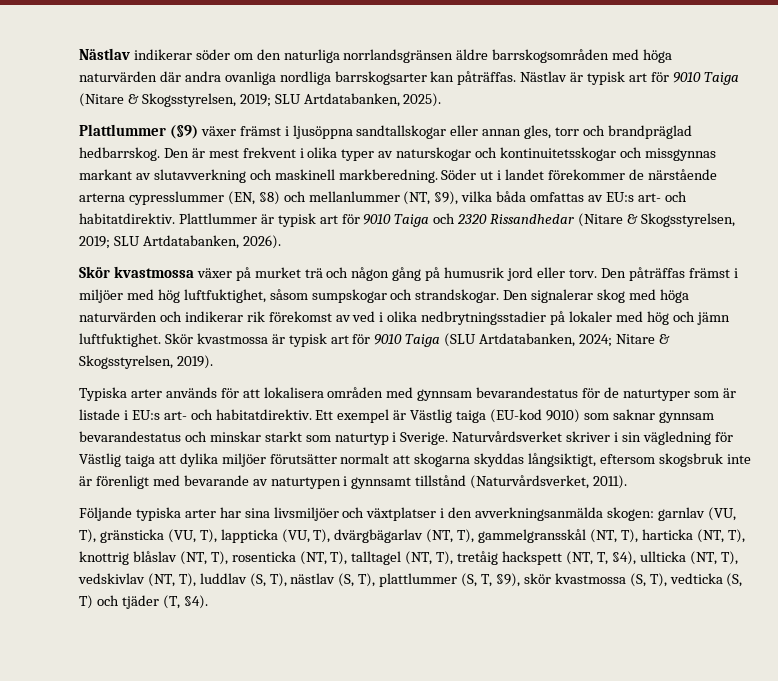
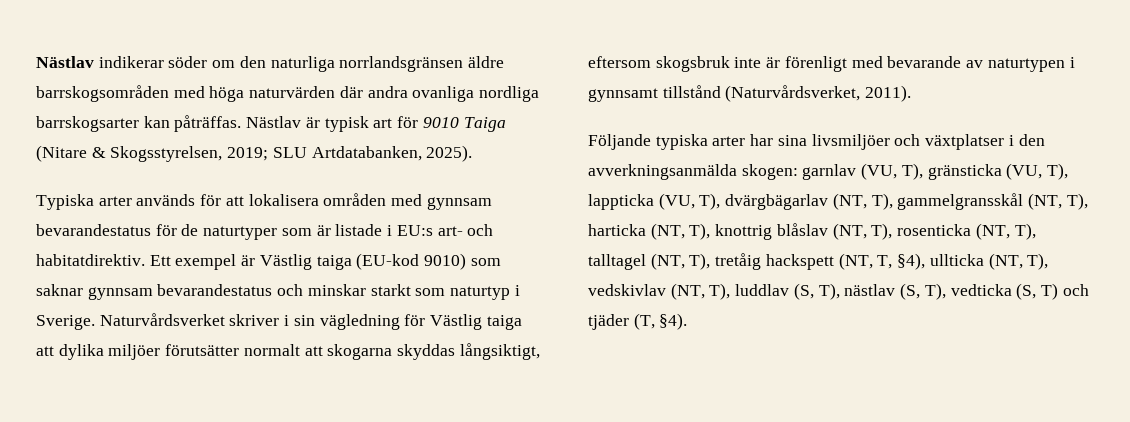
- Plattlummer (§9) växer främst i ljusöppna sandtallskogar eller annan gles, torr och brandpräglad hedbarrskog. Den är mest frekvent i olika typer av naturskogar och kontinuitetsskogar och missgynnas markant av slutavverkning och maskinell markberedning. Söder ut i landet förekommer de närstående arterna cypresslummer (EN, §8) och mellanlummer (NT, §9), vilka båda omfattas av EU:s art- och habitatdirektiv. Plattlummer är typisk art för 9010 Taiga och 2320 Rissandhedar (Nitare & Skogsstyrelsen, 2019; SLU Artdatabanken, 2026).
- Skör kvastmossa växer på murket trä och någon gång på humusrik jord eller torv. Den påträffas främst i miljöer med hög luftfuktighet, såsom sumpskogar och strandskogar. Den signalerar skog med höga naturvärden och indikerar rik förekomst av ved i olika nedbrytningsstadier på lokaler med hög och jämn luftfuktighet. Skör kvastmossa är typisk art för 9010 Taiga (SLU Artdatabanken, 2024; Nitare & Skogsstyrelsen, 2019).
- garnlav (VU, T), gränsticka (VU, T), lappticka (VU, T), dvärgbägarlav (NT, T), gammelgransskål (NT, T), harticka (NT, T), knottrig blåslav (NT, T), rosenticka (NT, T), talltagel (NT, T), tretåig hackspett (NT, T, §4), ullticka (NT, T), vedskivlav (NT, T), luddlav (S, T), nästlav (S, T), plattlummer (S, T, §9), skör kvastmossa (S, T), vedticka (S, T) och tjäder (T, §4).
+ garnlav (VU, T), gränsticka (VU, T), lappticka (VU, T), dvärgbägarlav (NT, T), gammelgransskål (NT, T), harticka (NT, T), knottrig blåslav (NT, T), rosenticka (NT, T), talltagel (NT, T), tretåig hackspett (NT, T, §4), ullticka (NT, T), vedskivlav (NT, T), luddlav (S, T), nästlav (S, T), vedticka (S, T) och tjäder (T, §4).

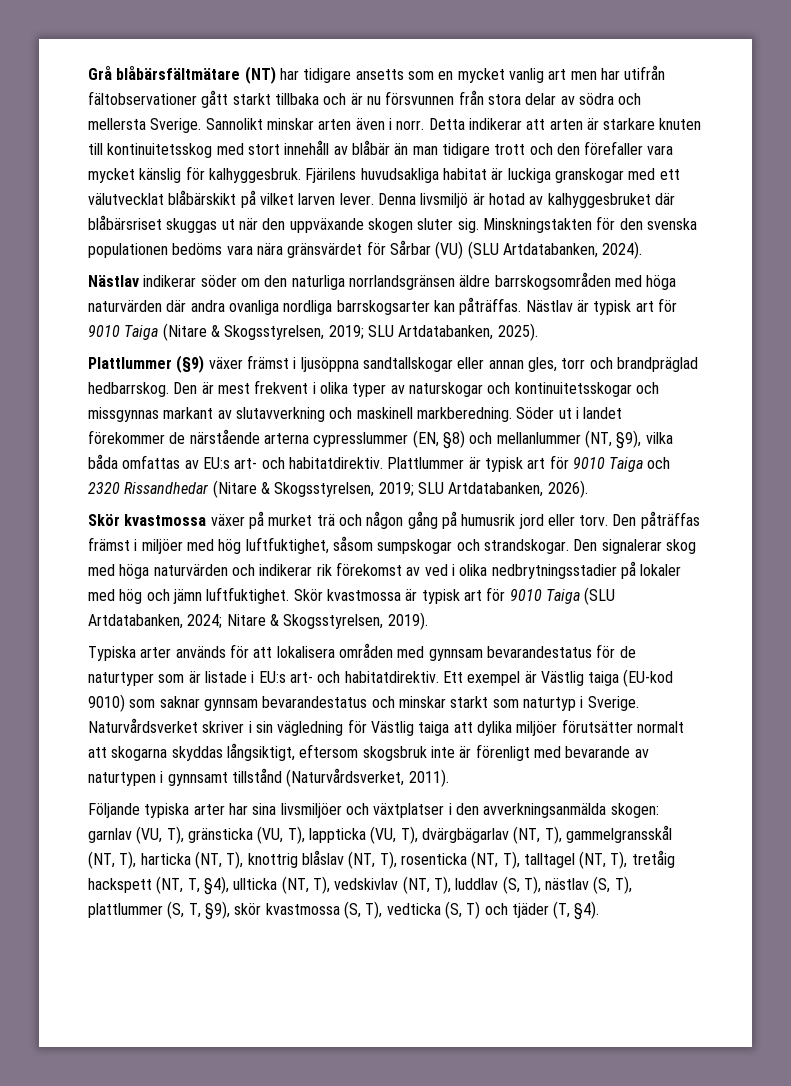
+ Grå blåbärsfältmätare (NT) har tidigare ansetts som en mycket vanlig art men har utifrån fältobservationer gått starkt tillbaka och är nu försvunnen från stora delar av södra och mellersta Sverige. Sannolikt minskar arten även i norr. Detta indikerar att arten är starkare knuten till kontinuitetsskog med stort innehåll av blåbär än man tidigare trott och den förefaller vara mycket känslig för kalhyggesbruk. Fjärilens huvudsakliga habitat är luckiga granskogar med ett välutvecklat blåbärskikt på vilket larven lever. Denna livsmiljö är hotad av kalhyggesbruket där blåbärsriset skuggas ut när den uppväxande skogen sluter sig. Minskningstakten för den svenska populationen bedöms vara nära gränsvärdet för Sårbar (VU) (SLU Artdatabanken, 2024).
+ Plattlummer (§9) växer främst i ljusöppna sandtallskogar eller annan gles, torr och brandpräglad hedbarrskog. Den är mest frekvent i olika typer av naturskogar och kontinuitetsskogar och missgynnas markant av slutavverkning och maskinell markberedning. Söder ut i landet förekommer de närstående arterna cypresslummer (EN, §8) och mellanlummer (NT, §9), vilka båda omfattas av EU:s art- och habitatdirektiv. Plattlummer är typisk art för 9010 Taiga och 2320 Rissandhedar (Nitare & Skogsstyrelsen, 2019; SLU Artdatabanken, 2026).
+ Skör kvastmossa växer på murket trä och någon gång på humusrik jord eller torv. Den påträffas främst i miljöer med hög luftfuktighet, såsom sumpskogar och strandskogar. Den signalerar skog med höga naturvärden och indikerar rik förekomst av ved i olika nedbrytningsstadier på lokaler med hög och jämn luftfuktighet. Skör kvastmossa är typisk art för 9010 Taiga (SLU Artdatabanken, 2024; Nitare & Skogsstyrelsen, 2019).
- garnlav (VU, T), gränsticka (VU, T), lappticka (VU, T), dvärgbägarlav (NT, T), gammelgransskål (NT, T), harticka (NT, T), knottrig blåslav (NT, T), rosenticka (NT, T), talltagel (NT, T), tretåig hackspett (NT, T, §4), ullticka (NT, T), vedskivlav (NT, T), luddlav (S, T), nästlav (S, T), vedticka (S, T) och tjäder (T, §4).
+ garnlav (VU, T), gränsticka (VU, T), lappticka (VU, T), dvärgbägarlav (NT, T), gammelgransskål (NT, T), harticka (NT, T), knottrig blåslav (NT, T), rosenticka (NT, T), talltagel (NT, T), tretåig hackspett (NT, T, §4), ullticka (NT, T), vedskivlav (NT, T), luddlav (S, T), nästlav (S, T), plattlummer (S, T, §9), skör kvastmossa (S, T), vedticka (S, T) och tjäder (T, §4).

